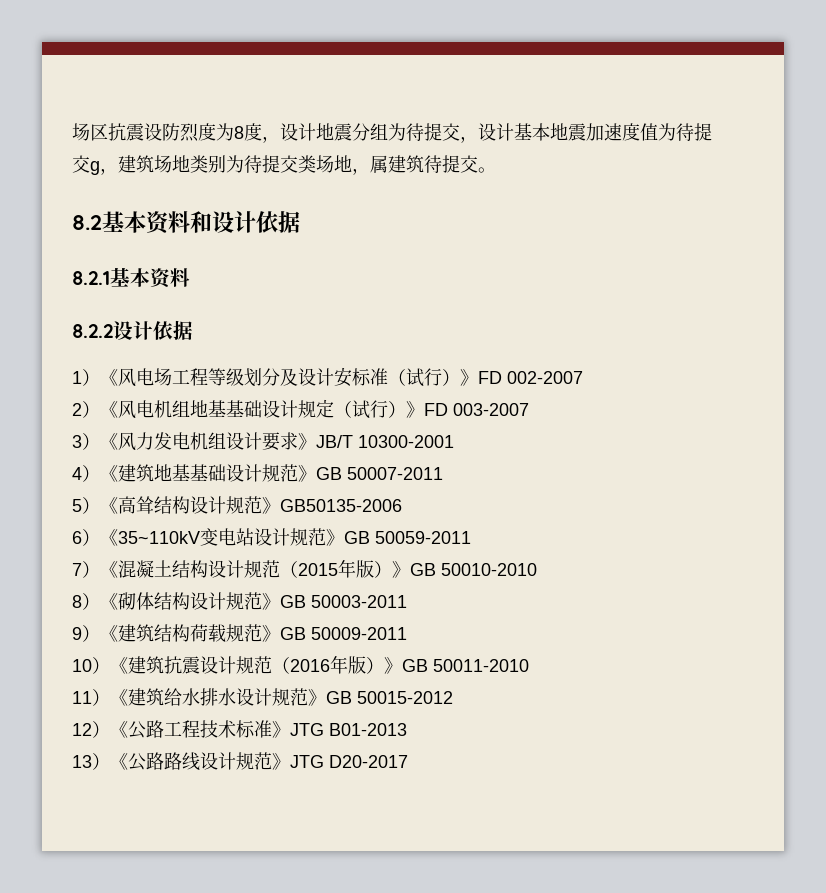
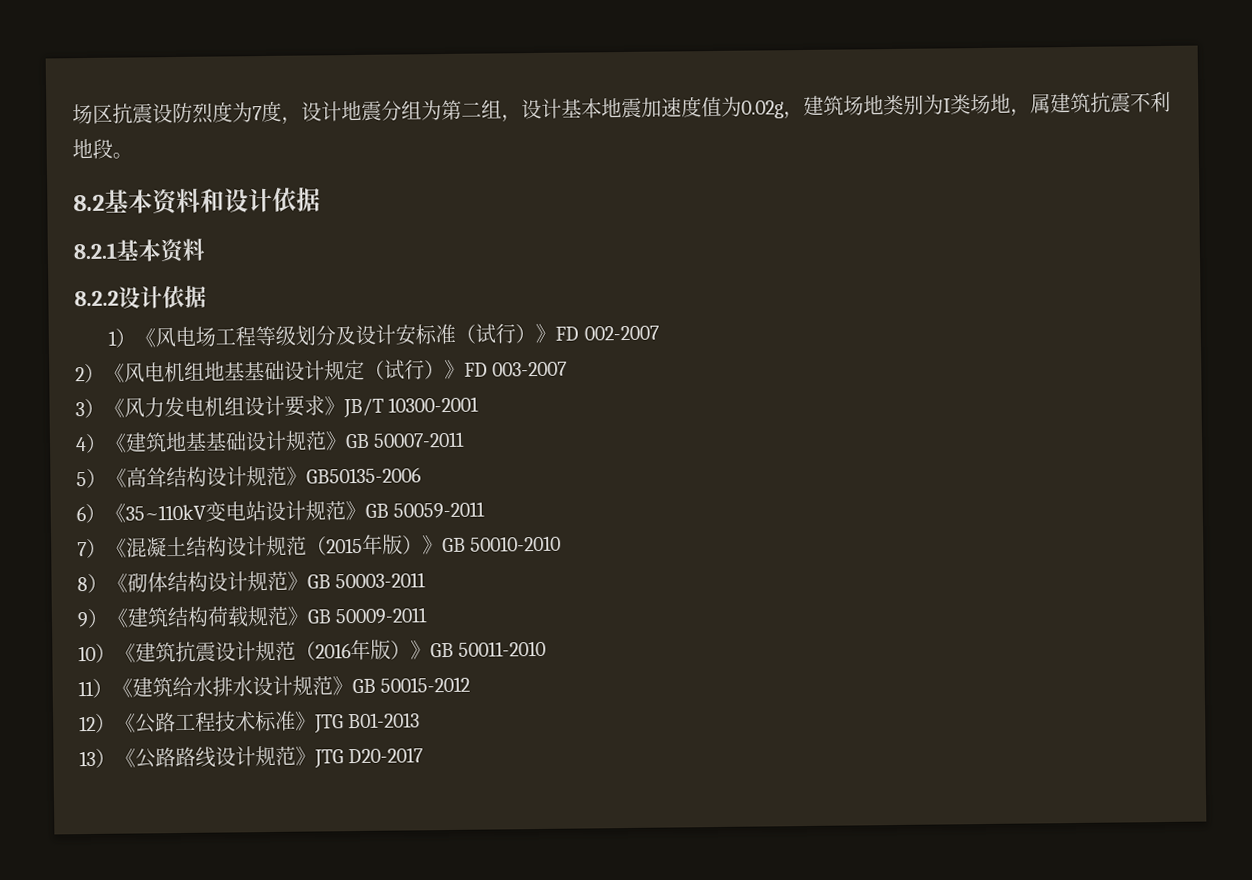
- 场区抗震设防烈度为8度，设计地震分组为待提交，设计基本地震加速度值为待提交g，建筑场地类别为待提交类场地，属建筑待提交。
+ 场区抗震设防烈度为7度，设计地震分组为第二组，设计基本地震加速度值为0.02g，建筑场地类别为I类场地，属建筑抗震不利地段。

